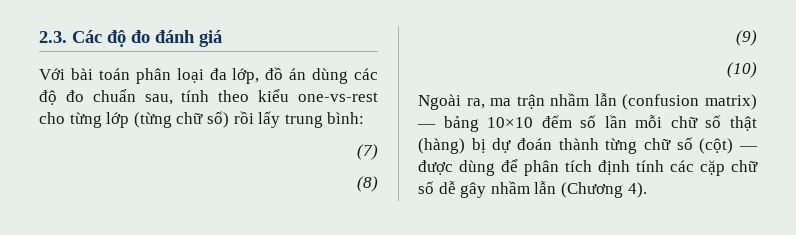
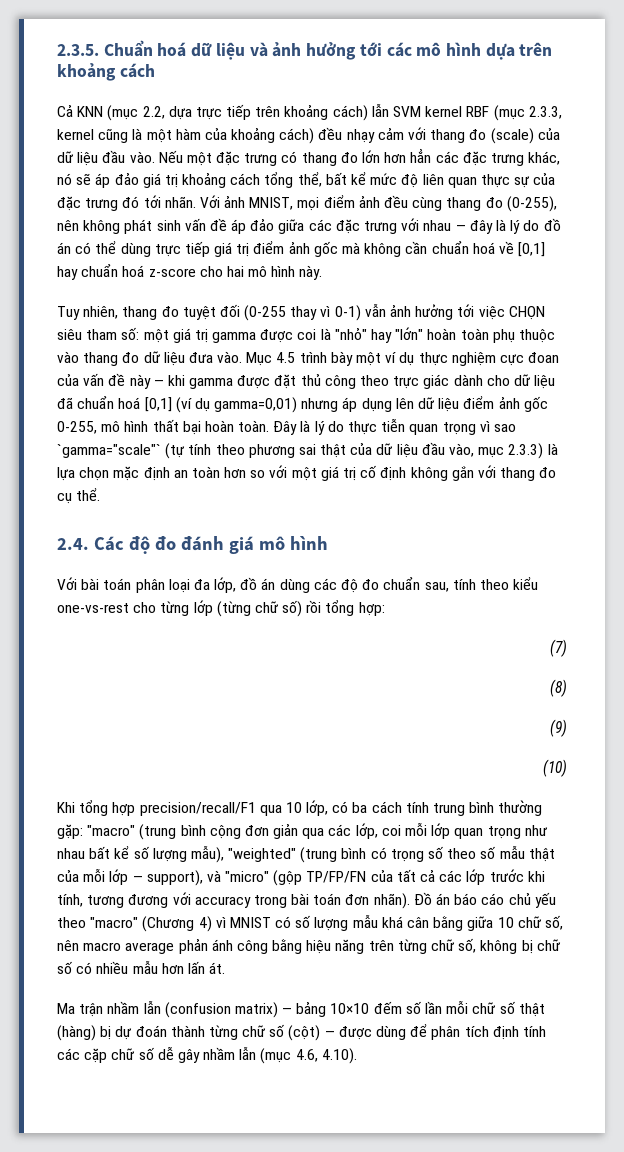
- 2.3. Các độ đo đánh giá
+ 2.3.5. Chuẩn hoá dữ liệu và ảnh hưởng tới các mô hình dựa trên khoảng cách
+ Cả KNN (mục 2.2, dựa trực tiếp trên khoảng cách) lẫn SVM kernel RBF (mục 2.3.3, kernel cũng là một hàm của khoảng cách) đều nhạy cảm với thang đo (scale) của dữ liệu đầu vào. Nếu một đặc trưng có thang đo lớn hơn hẳn các đặc trưng khác, nó sẽ áp đảo giá trị khoảng cách tổng thể, bất kể mức độ liên quan thực sự của đặc trưng đó tới nhãn. Với ảnh MNIST, mọi điểm ảnh đều cùng thang đo (0-255), nên không phát sinh vấn đề áp đảo giữa các đặc trưng với nhau — đây là lý do đồ án có thể dùng trực tiếp giá trị điểm ảnh gốc mà không cần chuẩn hoá về [0,1] hay chuẩn hoá z-score cho hai mô hình này.
+ Tuy nhiên, thang đo tuyệt đối (0-255 thay vì 0-1) vẫn ảnh hưởng tới việc CHỌN siêu tham số: một giá trị gamma được coi là "nhỏ" hay "lớn" hoàn toàn phụ thuộc vào thang đo dữ liệu đưa vào. Mục 4.5 trình bày một ví dụ thực nghiệm cực đoan của vấn đề này — khi gamma được đặt thủ công theo trực giác dành cho dữ liệu đã chuẩn hoá [0,1] (ví dụ gamma=0,01) nhưng áp dụng lên dữ liệu điểm ảnh gốc 0-255, mô hình thất bại hoàn toàn. Đây là lý do thực tiễn quan trọng vì sao `gamma="scale"` (tự tính theo phương sai thật của dữ liệu đầu vào, mục 2.3.3) là lựa chọn mặc định an toàn hơn so với một giá trị cố định không gắn với thang đo cụ thể.
+ 2.4. Các độ đo đánh giá mô hình
- Với bài toán phân loại đa lớp, đồ án dùng các độ đo chuẩn sau, tính theo kiểu one-vs-rest cho từng lớp (từng chữ số) rồi lấy trung bình:
+ Với bài toán phân loại đa lớp, đồ án dùng các độ đo chuẩn sau, tính theo kiểu one-vs-rest cho từng lớp (từng chữ số) rồi tổng hợp:
- Ngoài ra, ma trận nhầm lẫn (confusion matrix) — bảng 10×10 đếm số lần mỗi chữ số thật (hàng) bị dự đoán thành từng chữ số (cột) — được dùng để phân tích định tính các cặp chữ số dễ gây nhầm lẫn (Chương 4).
+ Khi tổng hợp precision/recall/F1 qua 10 lớp, có ba cách tính trung bình thường gặp: "macro" (trung bình cộng đơn giản qua các lớp, coi mỗi lớp quan trọng như nhau bất kể số lượng mẫu), "weighted" (trung bình có trọng số theo số mẫu thật của mỗi lớp — support), và "micro" (gộp TP/FP/FN của tất cả các lớp trước khi tính, tương đương với accuracy trong bài toán đơn nhãn). Đồ án báo cáo chủ yếu theo "macro" (Chương 4) vì MNIST có số lượng mẫu khá cân bằng giữa 10 chữ số, nên macro average phản ánh công bằng hiệu năng trên từng chữ số, không bị chữ số có nhiều mẫu hơn lấn át.
+ Ma trận nhầm lẫn (confusion matrix) — bảng 10×10 đếm số lần mỗi chữ số thật (hàng) bị dự đoán thành từng chữ số (cột) — được dùng để phân tích định tính các cặp chữ số dễ gây nhầm lẫn (mục 4.6, 4.10).

